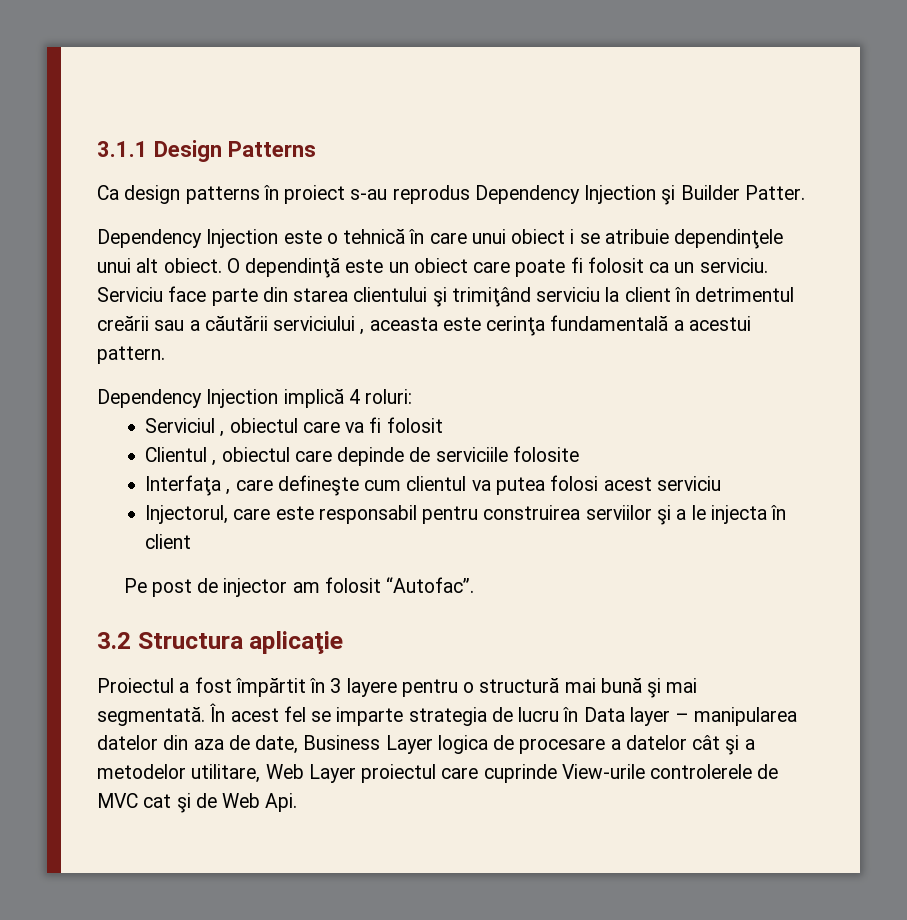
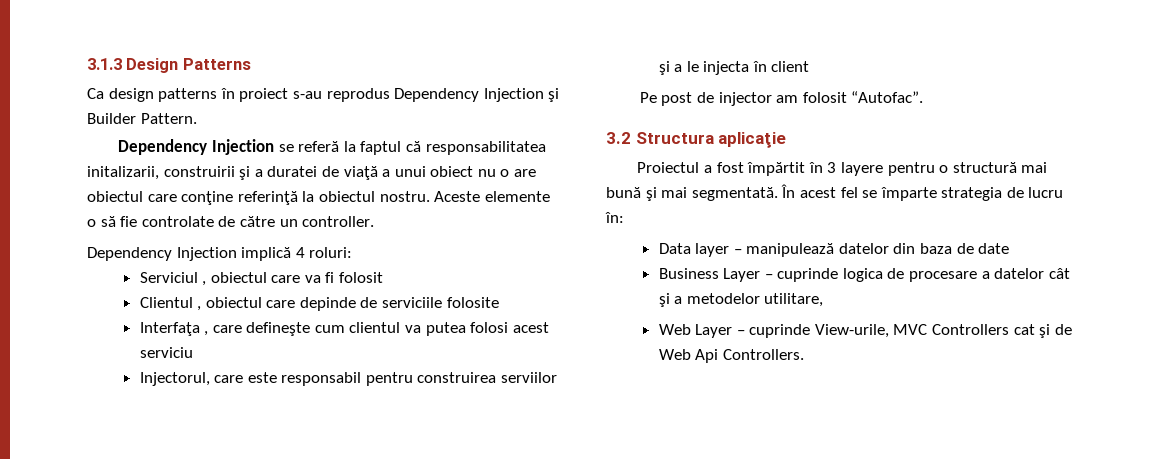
- 3.1.1 Design Patterns
+ 3.1.3 Design Patterns
- Ca design patterns în proiect s-au reprodus Dependency Injection şi Builder Patter.
- Dependency Injection este o tehnică în care unui obiect i se atribuie dependinţele unui alt obiect. O dependinţă este un obiect care poate fi folosit ca un serviciu. Serviciu face parte din starea clientului şi trimiţând serviciu la client în detrimentul creării sau a căutării serviciului , aceasta este cerinţa fundamentală a acestui pattern.
+ Ca design patterns în proiect s-au reprodus Dependency Injection şi Builder Pattern.
+ Dependency Injection se referă la faptul că responsabilitatea initalizarii, construirii şi a duratei de viaţă a unui obiect nu o are obiectul care conţine referinţă la obiectul nostru. Aceste elemente o să fie controlate de către un controller.
- În acest fel se imparte strategia de lucru în Data layer – manipularea datelor din aza de date, Business Layer logica de procesare a datelor cât şi a metodelor utilitare, Web Layer proiectul care cuprinde View-urile controlerele de MVC cat şi de Web Api.
+ În acest fel se împarte strategia de lucru în:
+ Data layer – manipulează datelor din baza de date
+ Business Layer – cuprinde logica de procesare a datelor cât şi a metodelor utilitare,
+ Web Layer – cuprinde View-urile, MVC Controllers cat şi de Web Api Controllers.

